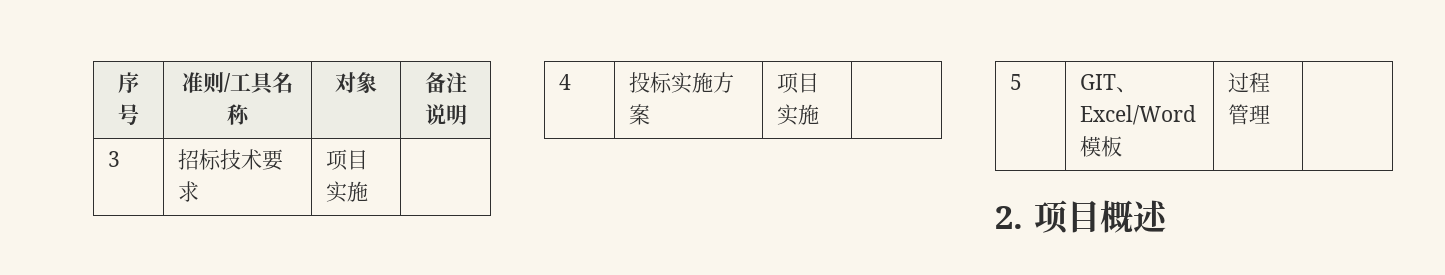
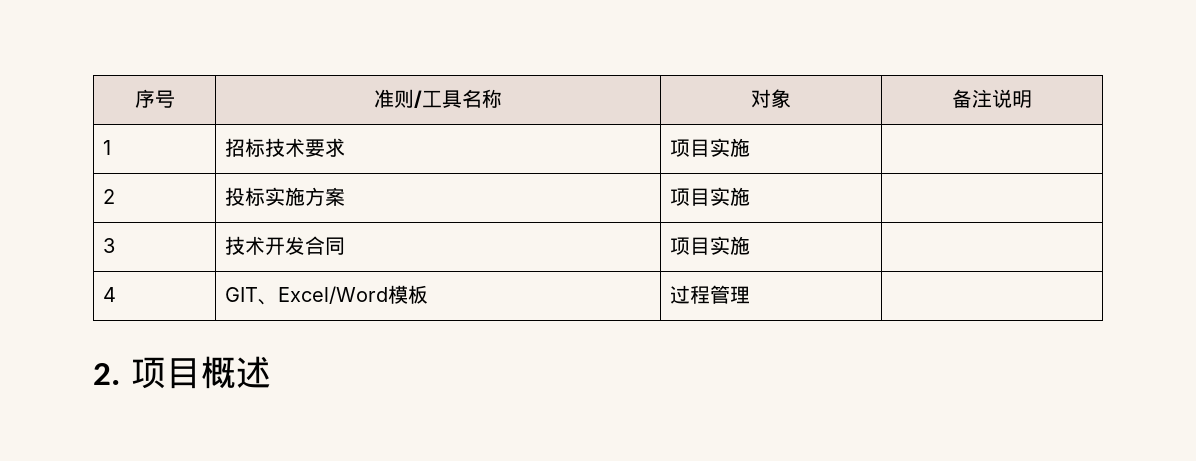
- 3 | 招标技术要求 | 项目实施 |
+ 1 | 招标技术要求 | 项目实施 |
- 4 | 投标实施方案 | 项目实施 |
+ 2 | 投标实施方案 | 项目实施 |
- 5 | GIT、Excel/Word模板 | 过程管理 |
+ 3 | 技术开发合同 | 项目实施 |
+ 4 | GIT、Excel/Word模板 | 过程管理 |

